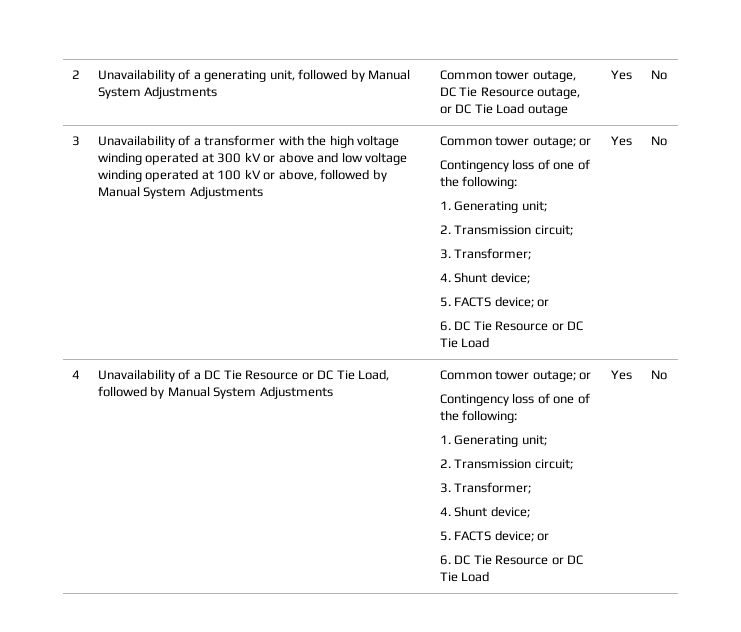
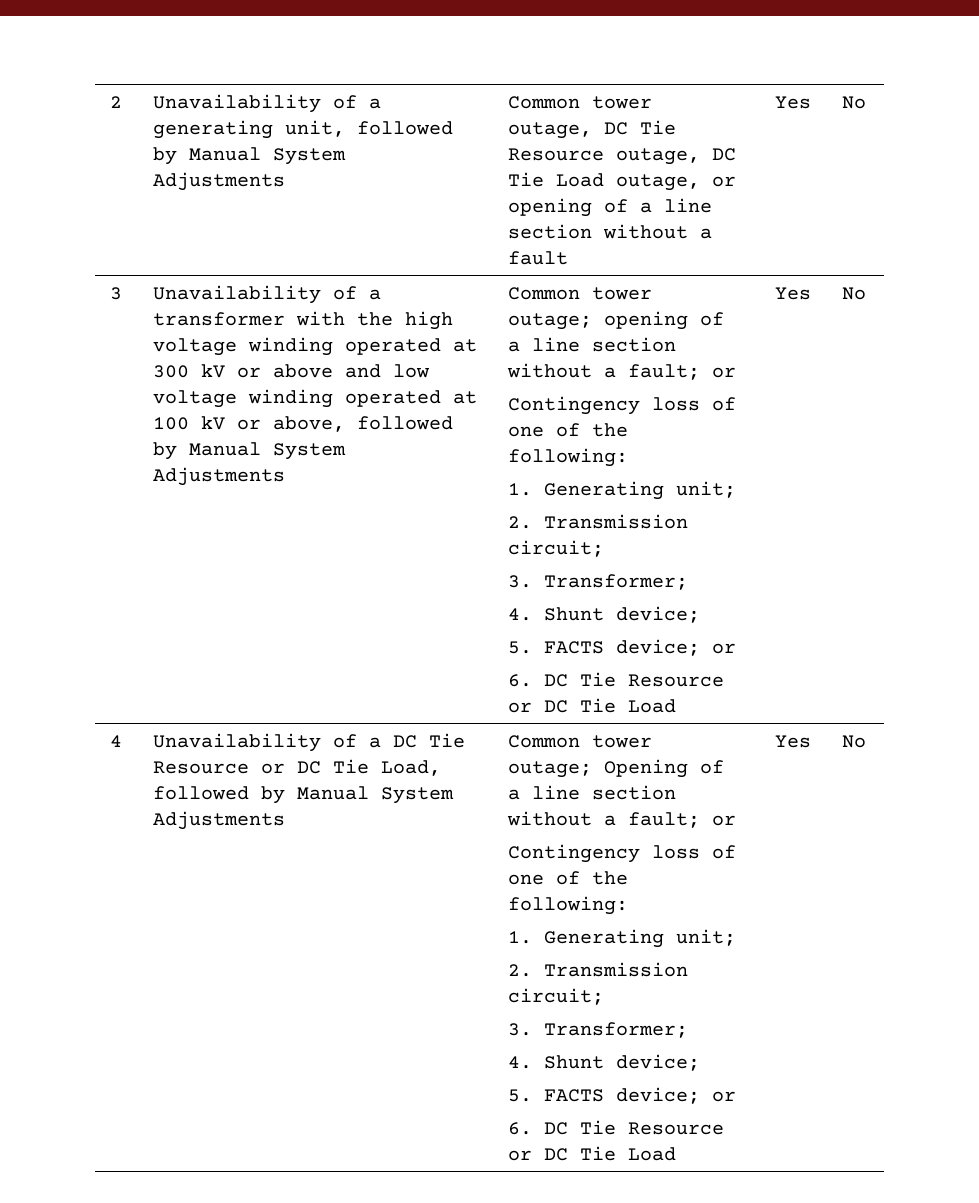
- 2 | Unavailability of a generating unit, followed by Manual System Adjustments | Common tower outage, DC Tie Resource outage, or DC Tie Load outage | Yes | No
+ 2 | Unavailability of a generating unit, followed by Manual System Adjustments | Common tower outage, DC Tie Resource outage, DC Tie Load outage, or opening of a line section without a fault | Yes | No
- Unavailability of a transformer with the high voltage winding operated at 300 kV or above and low voltage winding operated at 100 kV or above, followed by Manual System Adjustments | Common tower outage; or
+ Unavailability of a transformer with the high voltage winding operated at 300 kV or above and low voltage winding operated at 100 kV or above, followed by Manual System Adjustments | Common tower outage; opening of a line section without a fault; or
- Unavailability of a DC Tie Resource or DC Tie Load, followed by Manual System Adjustments | Common tower outage; or
+ Unavailability of a DC Tie Resource or DC Tie Load, followed by Manual System Adjustments | Common tower outage; Opening of a line section without a fault; or

